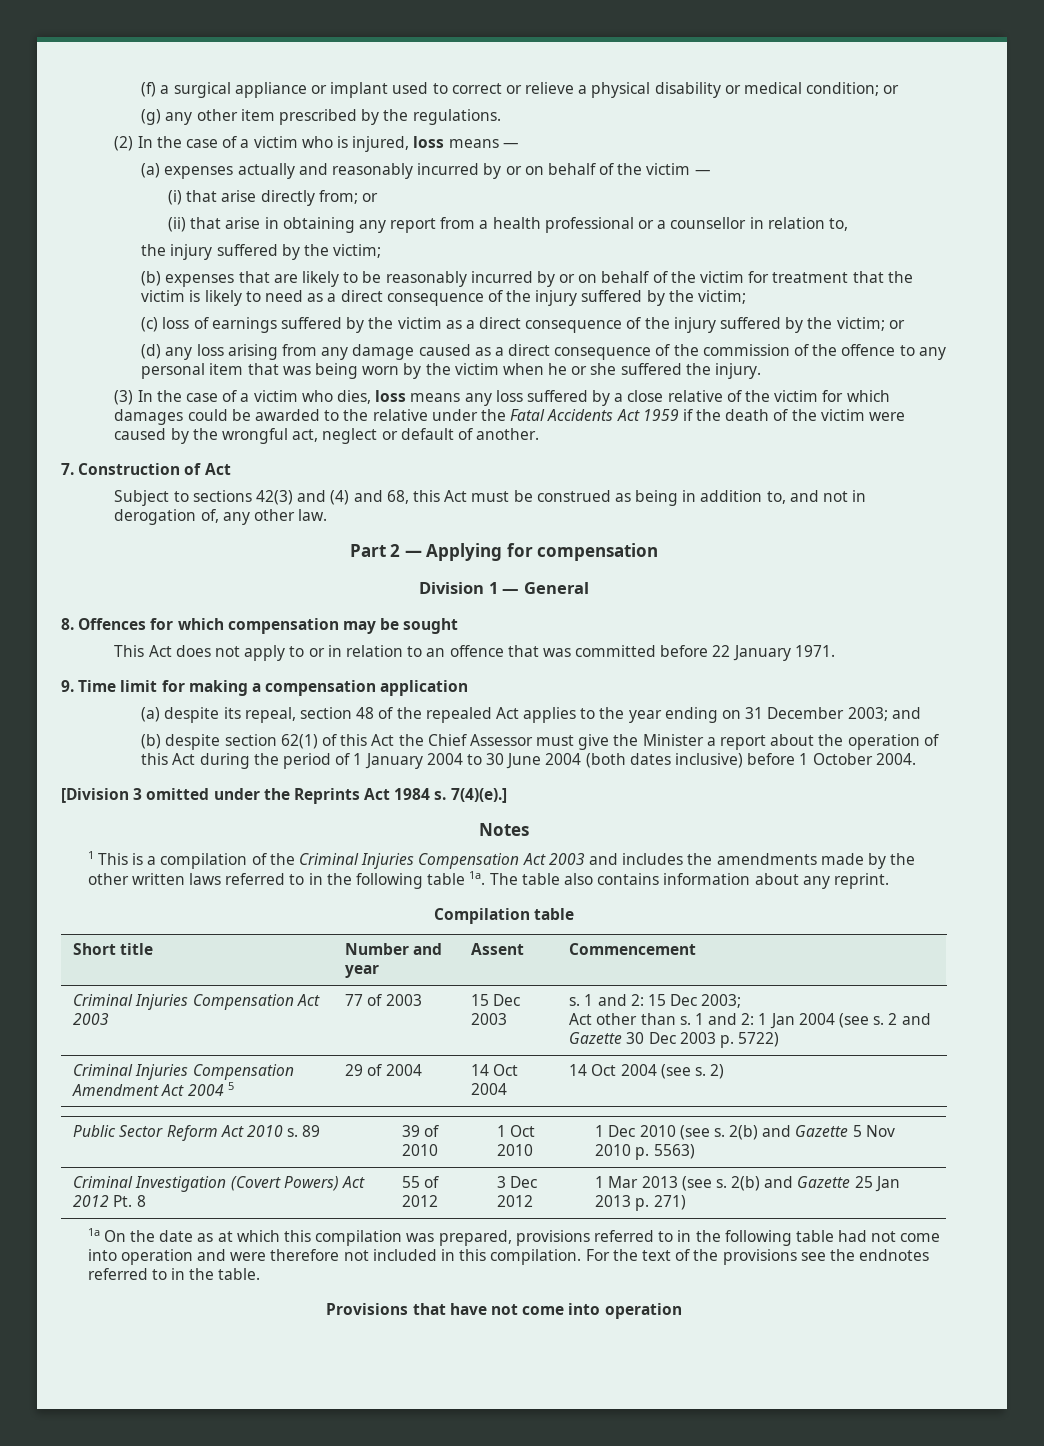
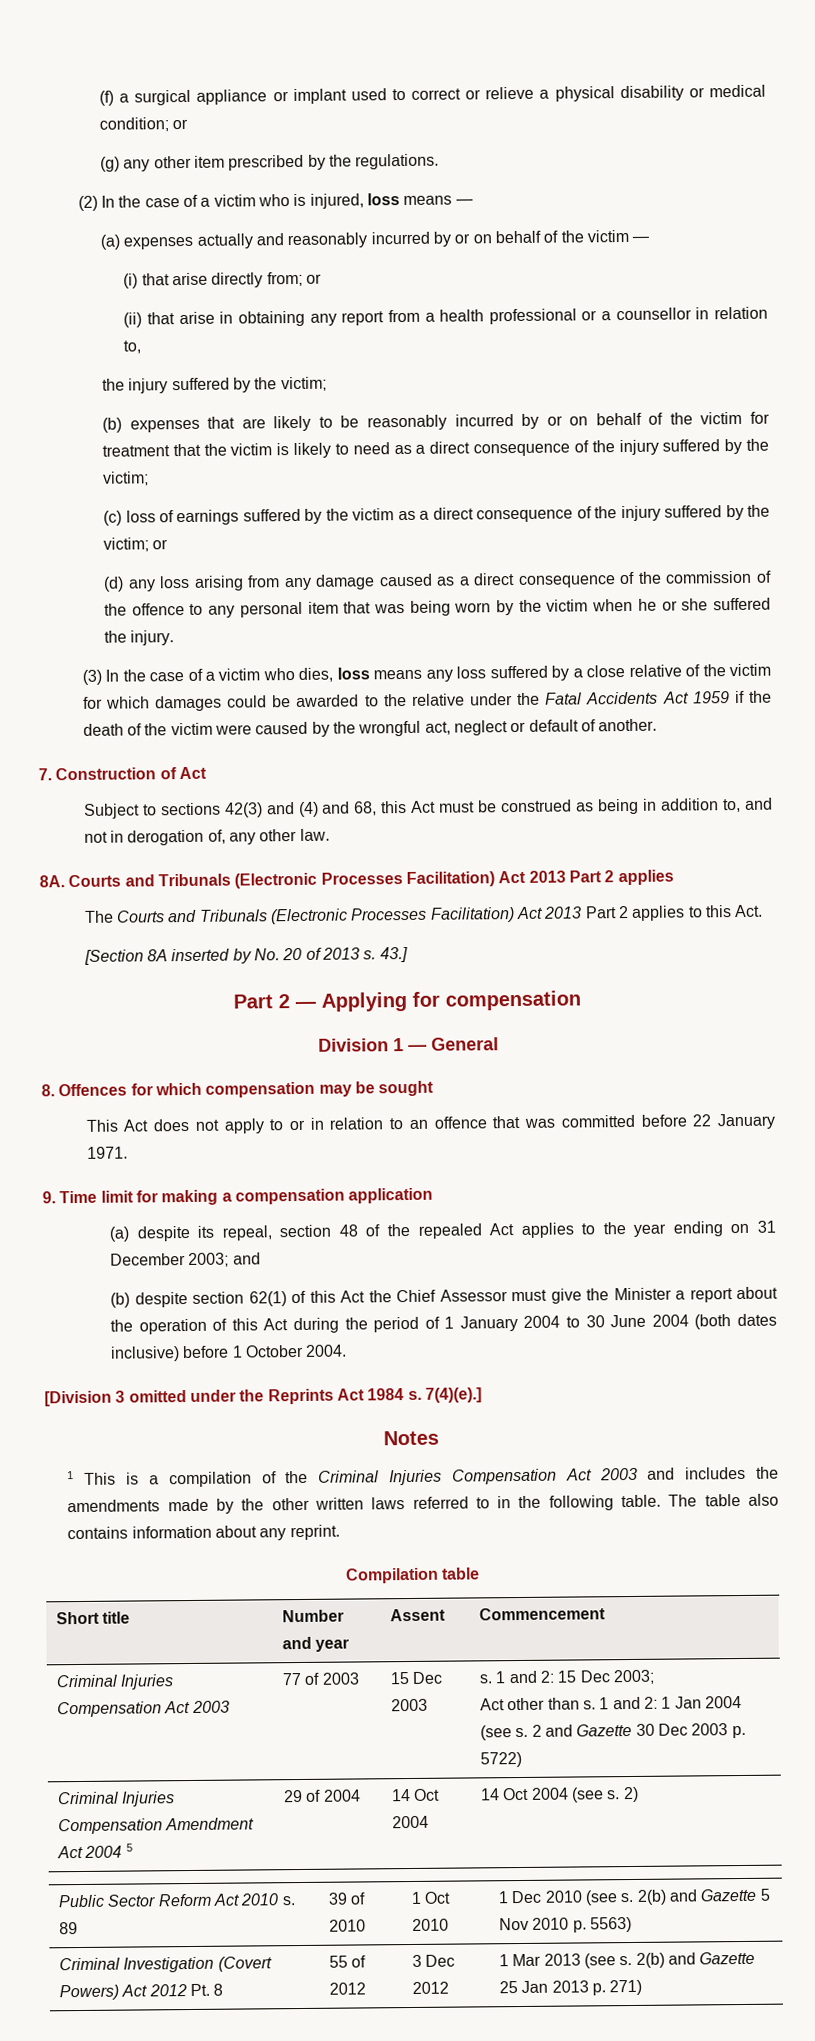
+ 8A. Courts and Tribunals (Electronic Processes Facilitation) Act 2013 Part 2 applies
+ The Courts and Tribunals (Electronic Processes Facilitation) Act 2013 Part 2 applies to this Act.
+ [Section 8A inserted by No. 20 of 2013 s. 43.]
- 1 This is a compilation of the Criminal Injuries Compensation Act 2003 and includes the amendments made by the other written laws referred to in the following table 1a.
+ 1 This is a compilation of the Criminal Injuries Compensation Act 2003 and includes the amendments made by the other written laws referred to in the following table.
- 1a On the date as at which this compilation was prepared, provisions referred to in the following table had not come into operation and were therefore not included in this compilation. For the text of the provisions see the endnotes referred to in the table.
- Provisions that have not come into operation

